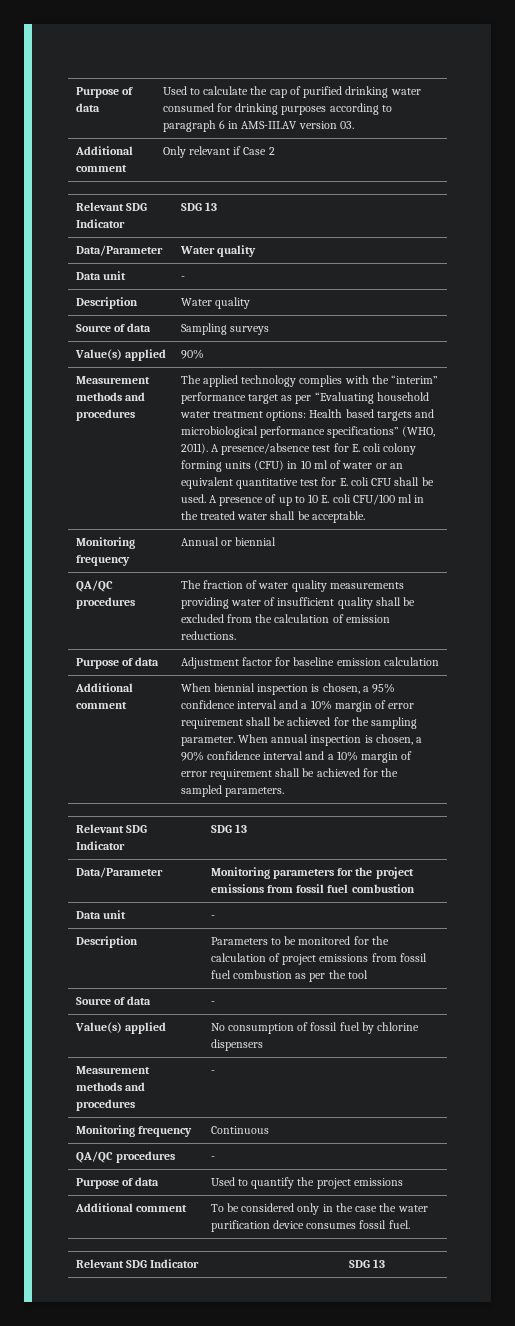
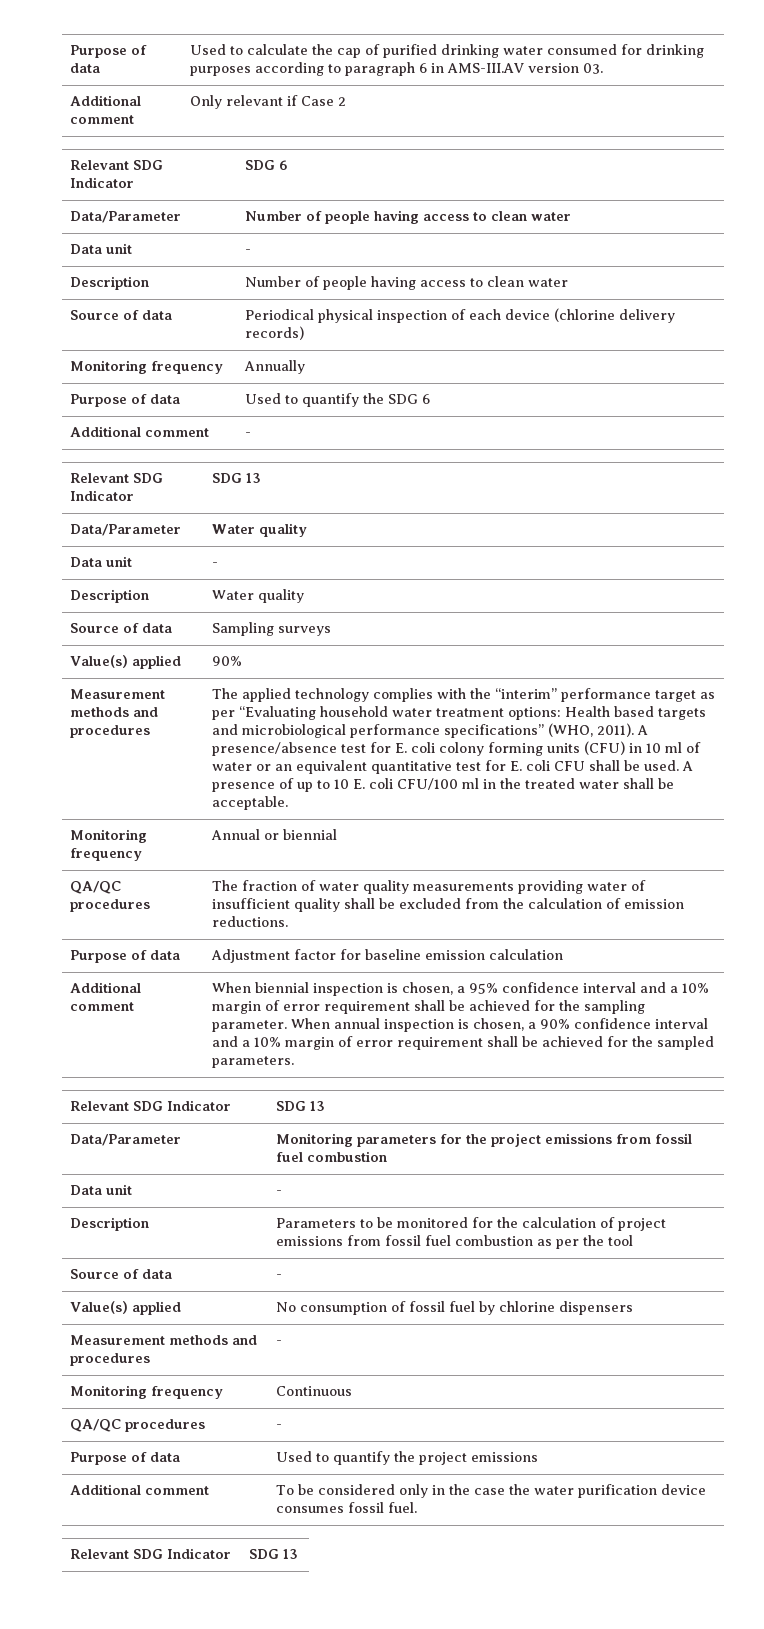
+ Relevant SDG Indicator | SDG 6
+ Data/Parameter | Number of people having access to clean water
+ Data unit | -
+ Description | Number of people having access to clean water
+ Source of data | Periodical physical inspection of each device (chlorine delivery records)
+ Monitoring frequency | Annually
+ Purpose of data | Used to quantify the SDG 6
+ Additional comment | -

